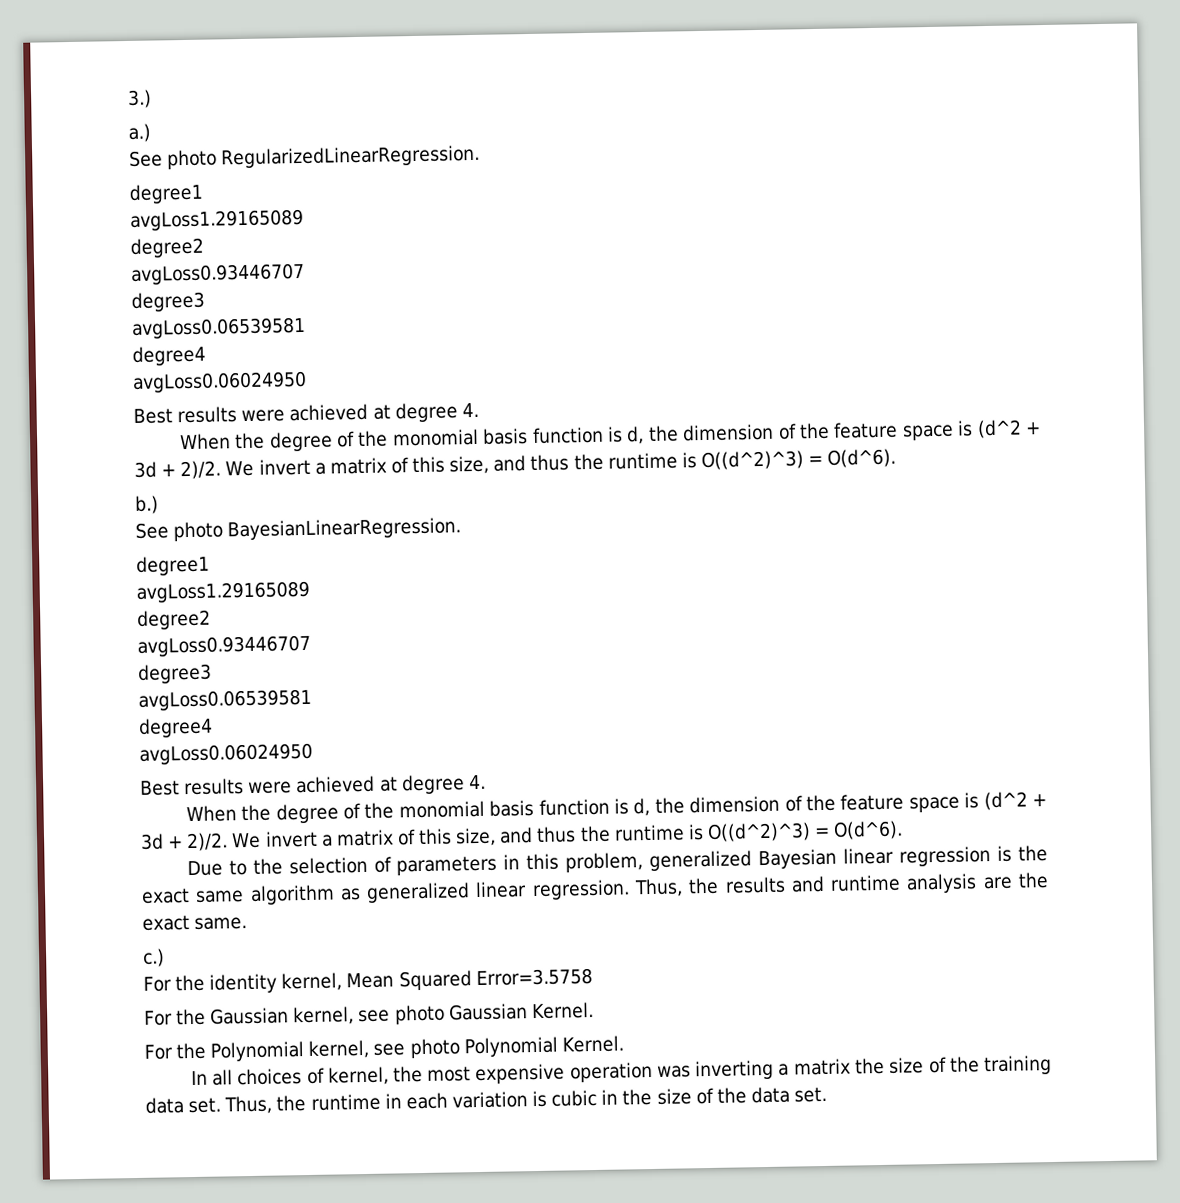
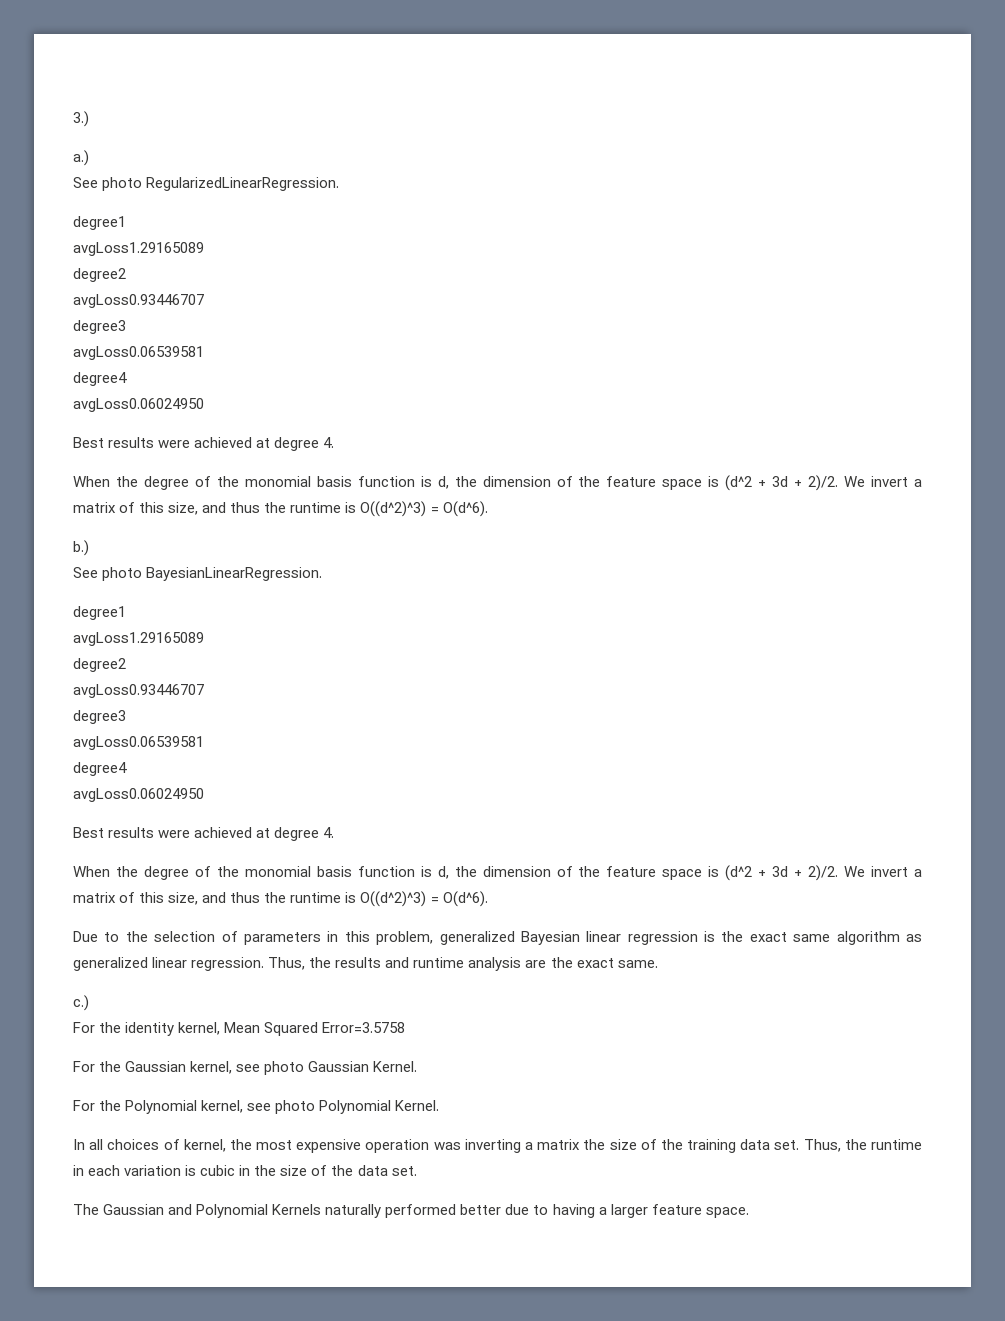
+ The Gaussian and Polynomial Kernels naturally performed better due to having a larger feature space.

